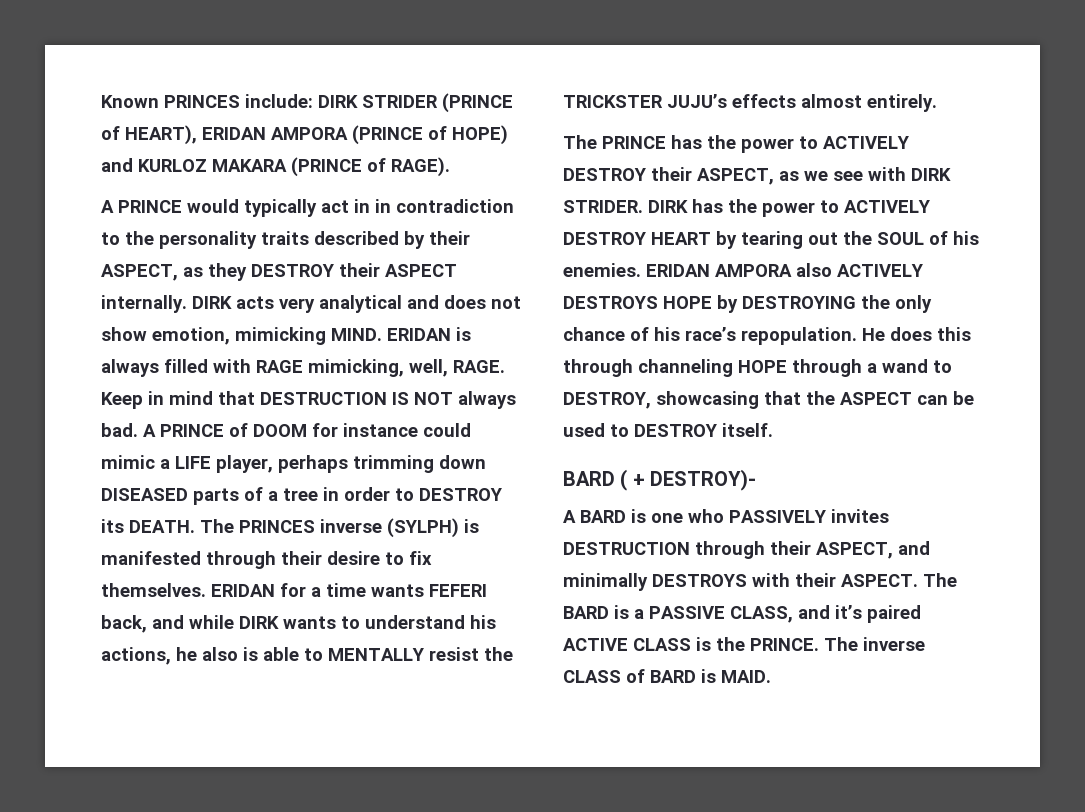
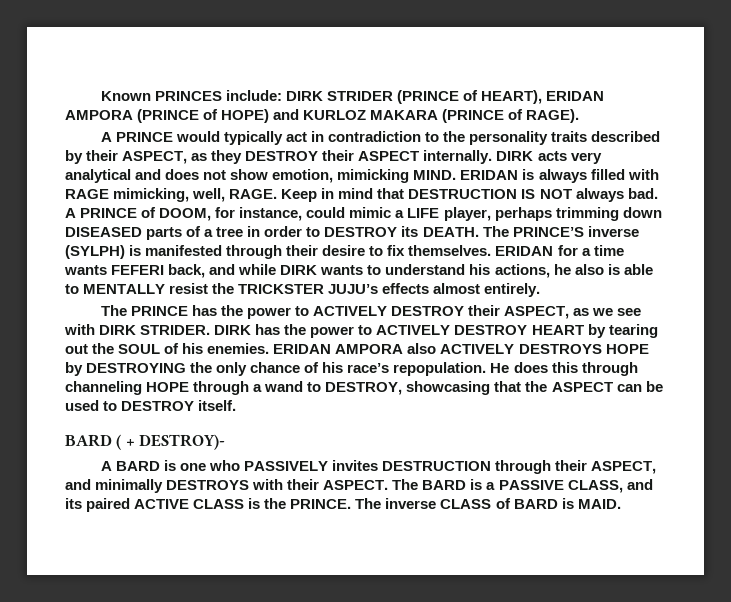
- A PRINCE would typically act in in contradiction to the personality traits described by their ASPECT, as they DESTROY their ASPECT internally.
+ A PRINCE would typically act in contradiction to the personality traits described by their ASPECT, as they DESTROY their ASPECT internally.
- A PRINCE of DOOM for instance could mimic a LIFE player, perhaps trimming down DISEASED parts of a tree in order to DESTROY its DEATH.
+ A PRINCE of DOOM, for instance, could mimic a LIFE player, perhaps trimming down DISEASED parts of a tree in order to DESTROY its DEATH.
- The PRINCES inverse (SYLPH) is manifested through their desire to fix themselves.
+ The PRINCE’S inverse (SYLPH) is manifested through their desire to fix themselves.
- The BARD is a PASSIVE CLASS, and it’s paired ACTIVE CLASS is the PRINCE.
+ The BARD is a PASSIVE CLASS, and its paired ACTIVE CLASS is the PRINCE.

